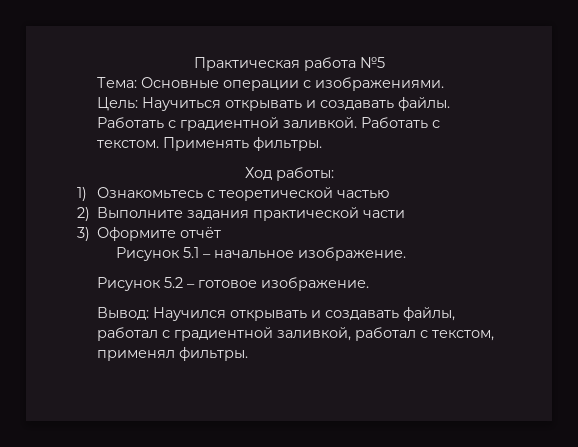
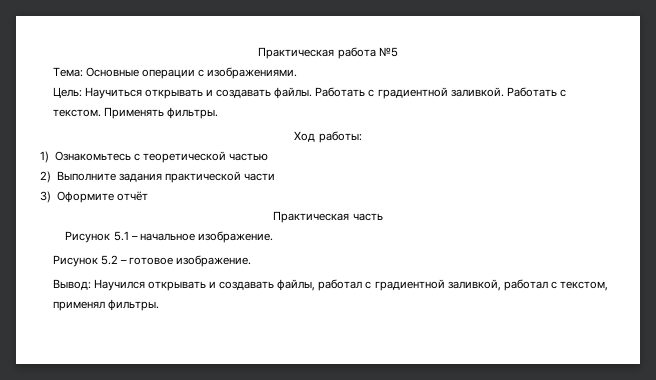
+ Практическая часть

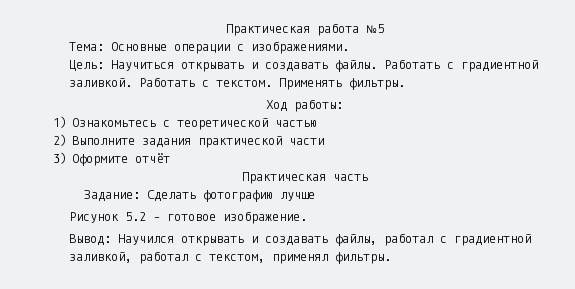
- Рисунок 5.1 – начальное изображение.
+ Задание: Сделать фотографию лучше

